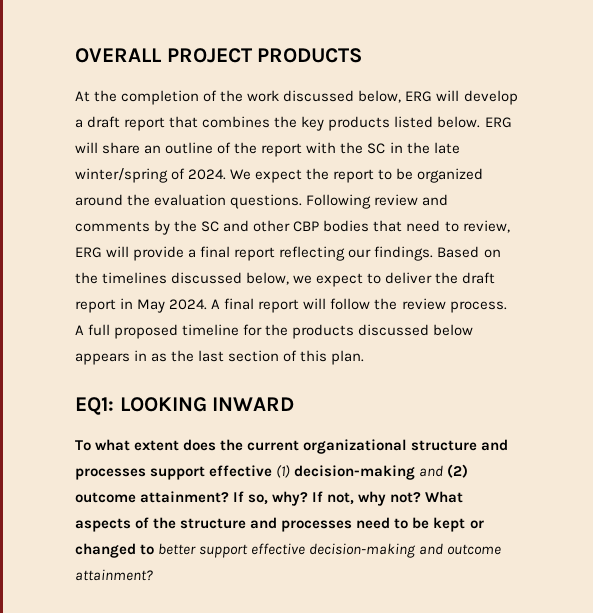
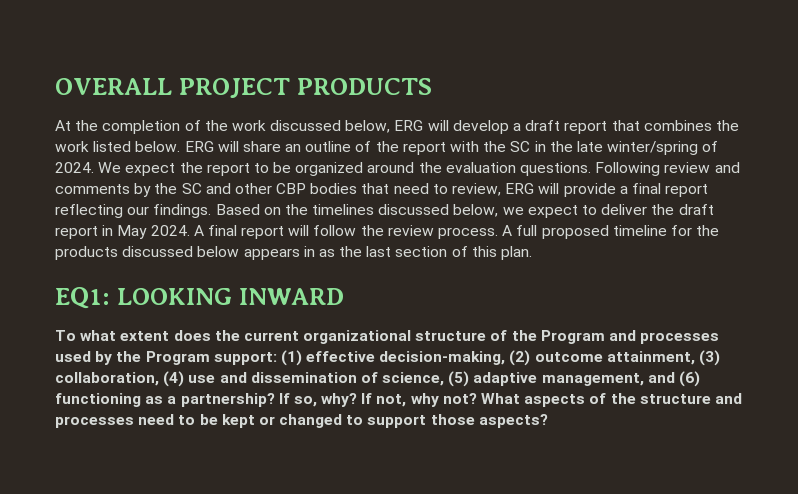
- At the completion of the work discussed below, ERG will develop a draft report that combines the key products listed below.
+ At the completion of the work discussed below, ERG will develop a draft report that combines the work listed below.
- To what extent does the current organizational structure and processes support effective (1) decision-making and (2) outcome attainment?
+ To what extent does the current organizational structure of the Program and processes used by the Program support: (1) effective decision-making, (2) outcome attainment, (3) collaboration, (4) use and dissemination of science, (5) adaptive management, and (6) functioning as a partnership?
- What aspects of the structure and processes need to be kept or changed to better support effective decision-making and outcome attainment?
+ What aspects of the structure and processes need to be kept or changed to support those aspects?

